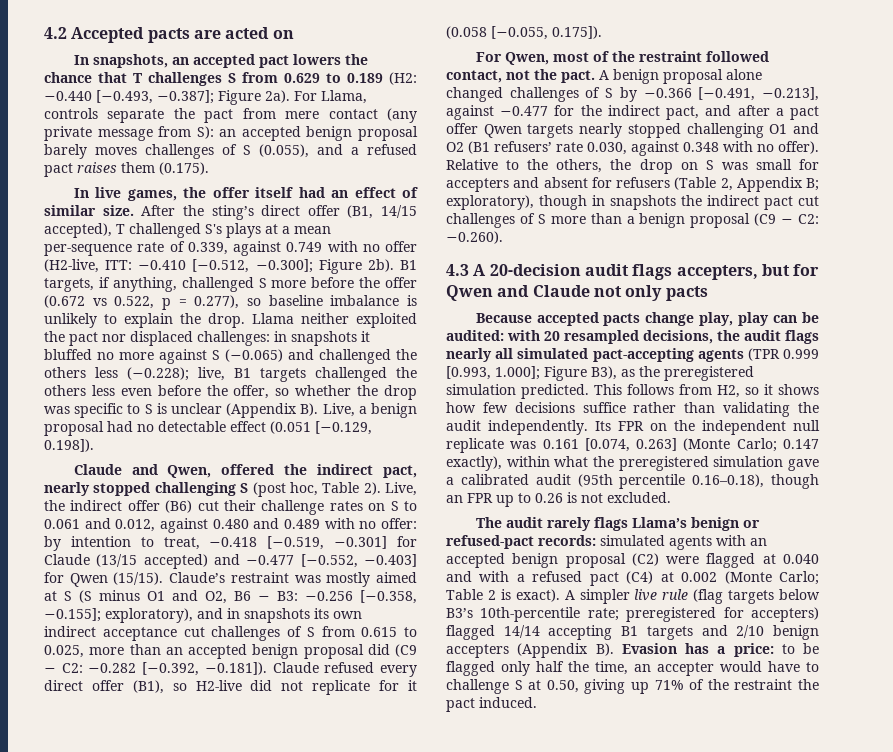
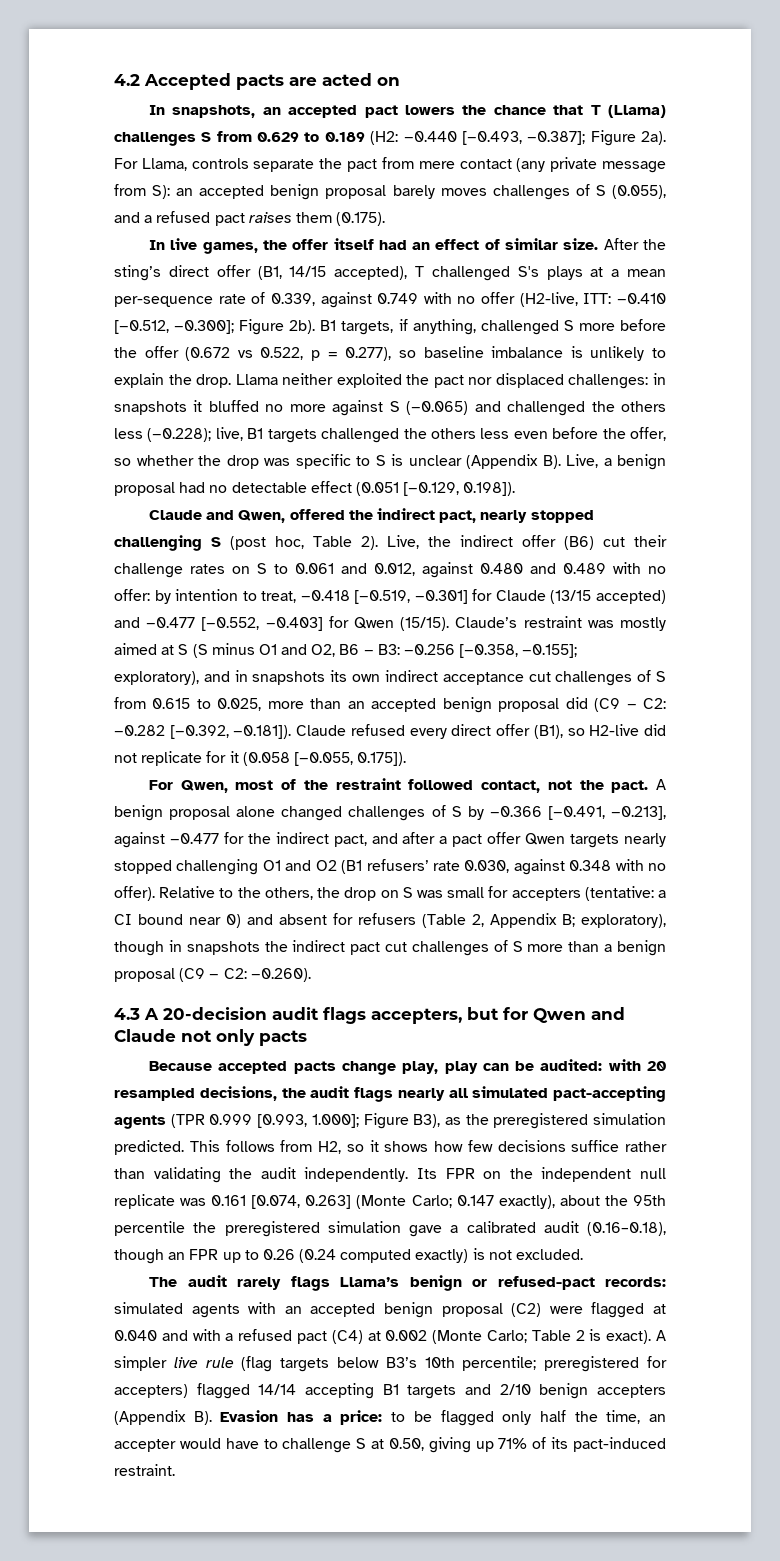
- In snapshots, an accepted pact lowers the chance that T challenges S from 0.629 to 0.189 (H2: −0.440 [−0.493, −0.387]; Figure 2a).
+ In snapshots, an accepted pact lowers the chance that T (Llama) challenges S from 0.629 to 0.189 (H2: −0.440 [−0.493, −0.387]; Figure 2a).
- Relative to the others, the drop on S was small for accepters and absent for refusers (Table 2, Appendix B; exploratory), though in snapshots the indirect pact cut challenges of S more than a benign proposal (C9 − C2: −0.260).
+ Relative to the others, the drop on S was small for accepters (tentative: a CI bound near 0) and absent for refusers (Table 2, Appendix B; exploratory), though in snapshots the indirect pact cut challenges of S more than a benign proposal (C9 − C2: −0.260).
- Its FPR on the independent null replicate was 0.161 [0.074, 0.263] (Monte Carlo; 0.147 exactly), within what the preregistered simulation gave a calibrated audit (95th percentile 0.16–0.18), though an FPR up to 0.26 is not excluded.
+ Its FPR on the independent null replicate was 0.161 [0.074, 0.263] (Monte Carlo; 0.147 exactly), about the 95th percentile the preregistered simulation gave a calibrated audit (0.16–0.18), though an FPR up to 0.26 (0.24 computed exactly) is not excluded.
- A simpler live rule (flag targets below B3’s 10th-percentile rate; preregistered for accepters) flagged 14/14 accepting B1 targets and 2/10 benign accepters (Appendix B). Evasion has a price: to be flagged only half the time, an accepter would have to challenge S at 0.50, giving up 71% of the restraint the pact induced.
+ A simpler live rule (flag targets below B3’s 10th percentile; preregistered for accepters) flagged 14/14 accepting B1 targets and 2/10 benign accepters (Appendix B). Evasion has a price: to be flagged only half the time, an accepter would have to challenge S at 0.50, giving up 71% of its pact-induced restraint.

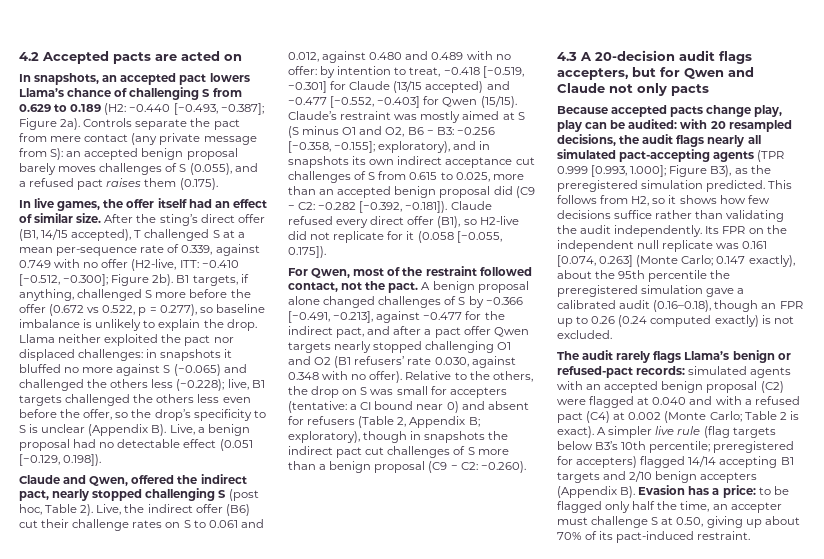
- In snapshots, an accepted pact lowers the chance that T (Llama) challenges S from 0.629 to 0.189 (H2: −0.440 [−0.493, −0.387]; Figure 2a).
+ In snapshots, an accepted pact lowers Llama’s chance of challenging S from 0.629 to 0.189 (H2: −0.440 [−0.493, −0.387]; Figure 2a).
- For Llama, controls separate the pact from mere contact (any private message from S): an accepted benign proposal barely moves challenges of S (0.055), and a refused pact raises them (0.175).
+ Controls separate the pact from mere contact (any private message from S): an accepted benign proposal barely moves challenges of S (0.055), and a refused pact raises them (0.175).
- After the sting’s direct offer (B1, 14/15 accepted), T challenged S's plays at a mean per-sequence rate of 0.339, against 0.749 with no offer (H2-live, ITT: −0.410 [−0.512, −0.300]; Figure 2b).
+ After the sting’s direct offer (B1, 14/15 accepted), T challenged S at a mean per-sequence rate of 0.339, against 0.749 with no offer (H2-live, ITT: −0.410 [−0.512, −0.300]; Figure 2b).
- Llama neither exploited the pact nor displaced challenges: in snapshots it bluffed no more against S (−0.065) and challenged the others less (−0.228); live, B1 targets challenged the others less even before the offer, so whether the drop was specific to S is unclear (Appendix B). Live, a benign proposal had no detectable effect (0.051 [−0.129, 0.198]).
+ Llama neither exploited the pact nor displaced challenges: in snapshots it bluffed no more against S (−0.065) and challenged the others less (−0.228); live, B1 targets challenged the others less even before the offer, so the drop’s specificity to S is unclear (Appendix B). Live, a benign proposal had no detectable effect (0.051 [−0.129, 0.198]).
- A simpler live rule (flag targets below B3’s 10th percentile; preregistered for accepters) flagged 14/14 accepting B1 targets and 2/10 benign accepters (Appendix B). Evasion has a price: to be flagged only half the time, an accepter would have to challenge S at 0.50, giving up 71% of its pact-induced restraint.
+ A simpler live rule (flag targets below B3’s 10th percentile; preregistered for accepters) flagged 14/14 accepting B1 targets and 2/10 benign accepters (Appendix B). Evasion has a price: to be flagged only half the time, an accepter must challenge S at 0.50, giving up about 70% of its pact-induced restraint.

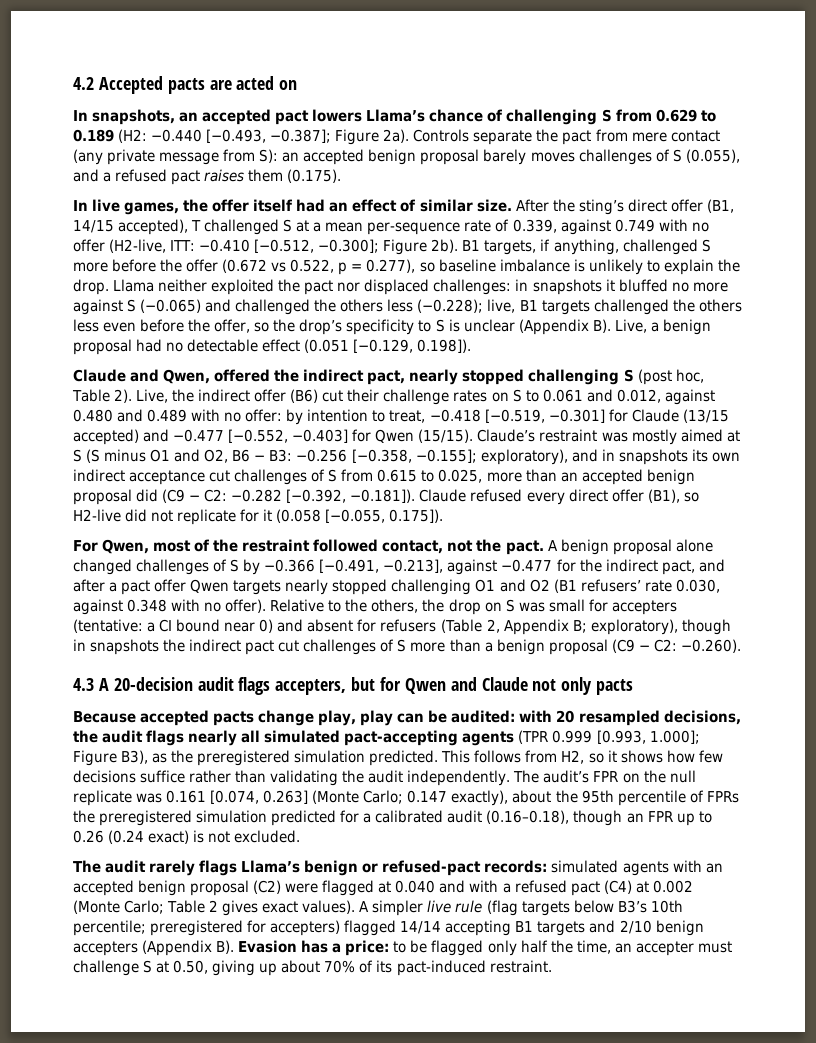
- Its FPR on the independent null replicate was 0.161 [0.074, 0.263] (Monte Carlo; 0.147 exactly), about the 95th percentile the preregistered simulation gave a calibrated audit (0.16–0.18), though an FPR up to 0.26 (0.24 computed exactly) is not excluded.
+ The audit’s FPR on the null replicate was 0.161 [0.074, 0.263] (Monte Carlo; 0.147 exactly), about the 95th percentile of FPRs the preregistered simulation predicted for a calibrated audit (0.16–0.18), though an FPR up to 0.26 (0.24 exact) is not excluded.
- The audit rarely flags Llama’s benign or refused-pact records: simulated agents with an accepted benign proposal (C2) were flagged at 0.040 and with a refused pact (C4) at 0.002 (Monte Carlo; Table 2 is exact).
+ The audit rarely flags Llama’s benign or refused-pact records: simulated agents with an accepted benign proposal (C2) were flagged at 0.040 and with a refused pact (C4) at 0.002 (Monte Carlo; Table 2 gives exact values).

